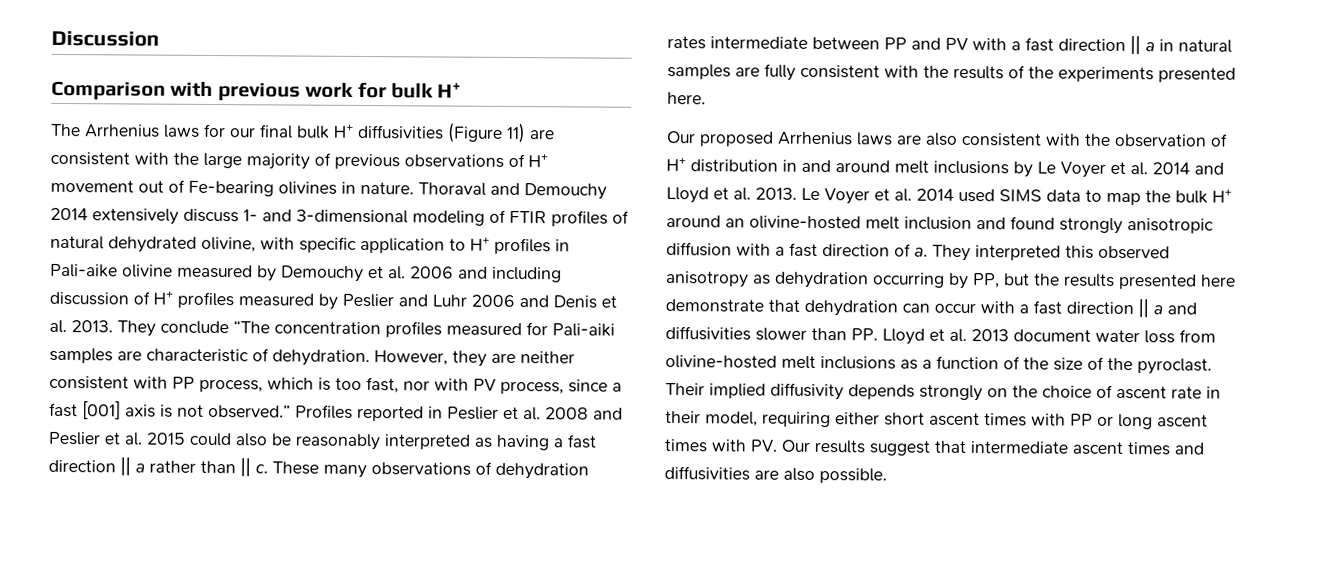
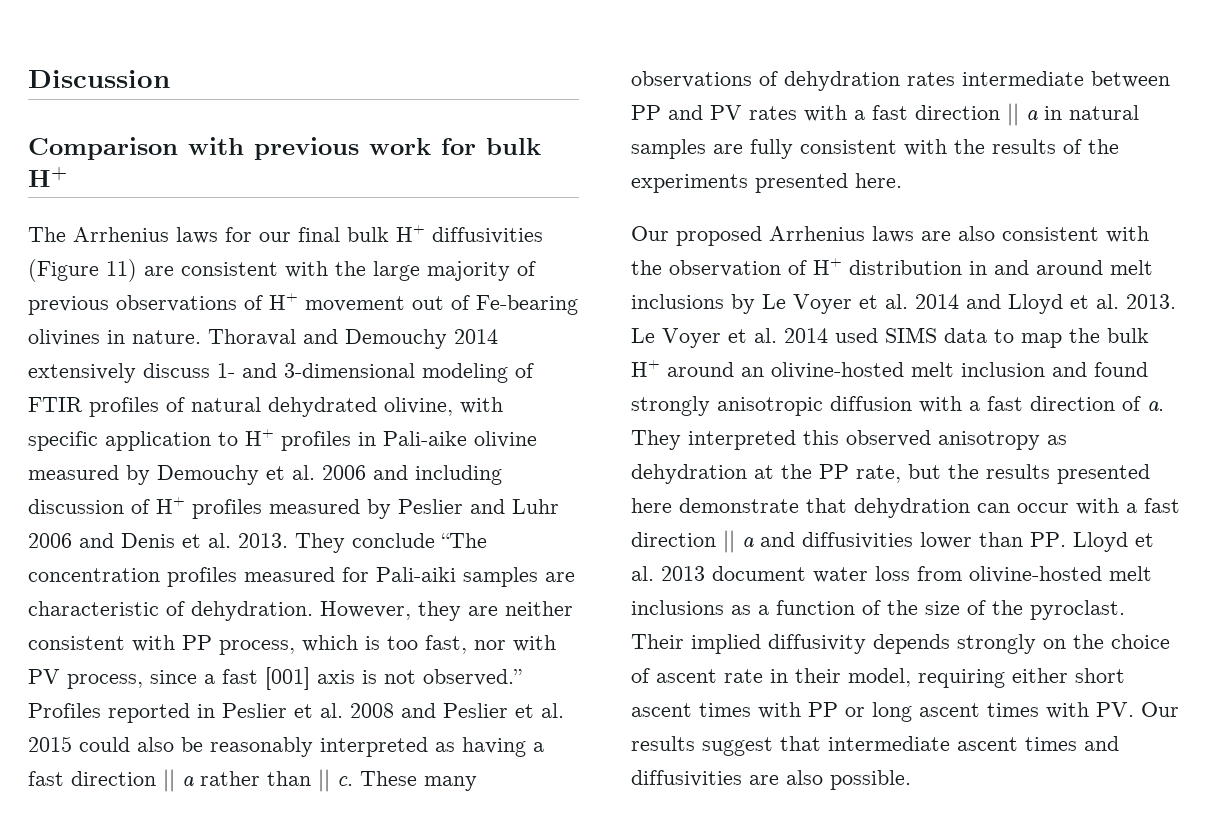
- These many observations of dehydration rates intermediate between PP and PV with a fast direction || a in natural samples are fully consistent with the results of the experiments presented here.
+ These many observations of dehydration rates intermediate between PP and PV rates with a fast direction || a in natural samples are fully consistent with the results of the experiments presented here.
- They interpreted this observed anisotropy as dehydration occurring by PP, but the results presented here demonstrate that dehydration can occur with a fast direction || a and diffusivities slower than PP. Lloyd et al. 2013 document water loss from olivine-hosted melt inclusions as a function of the size of the pyroclast.
+ They interpreted this observed anisotropy as dehydration at the PP rate, but the results presented here demonstrate that dehydration can occur with a fast direction || a and diffusivities lower than PP. Lloyd et al. 2013 document water loss from olivine-hosted melt inclusions as a function of the size of the pyroclast.

